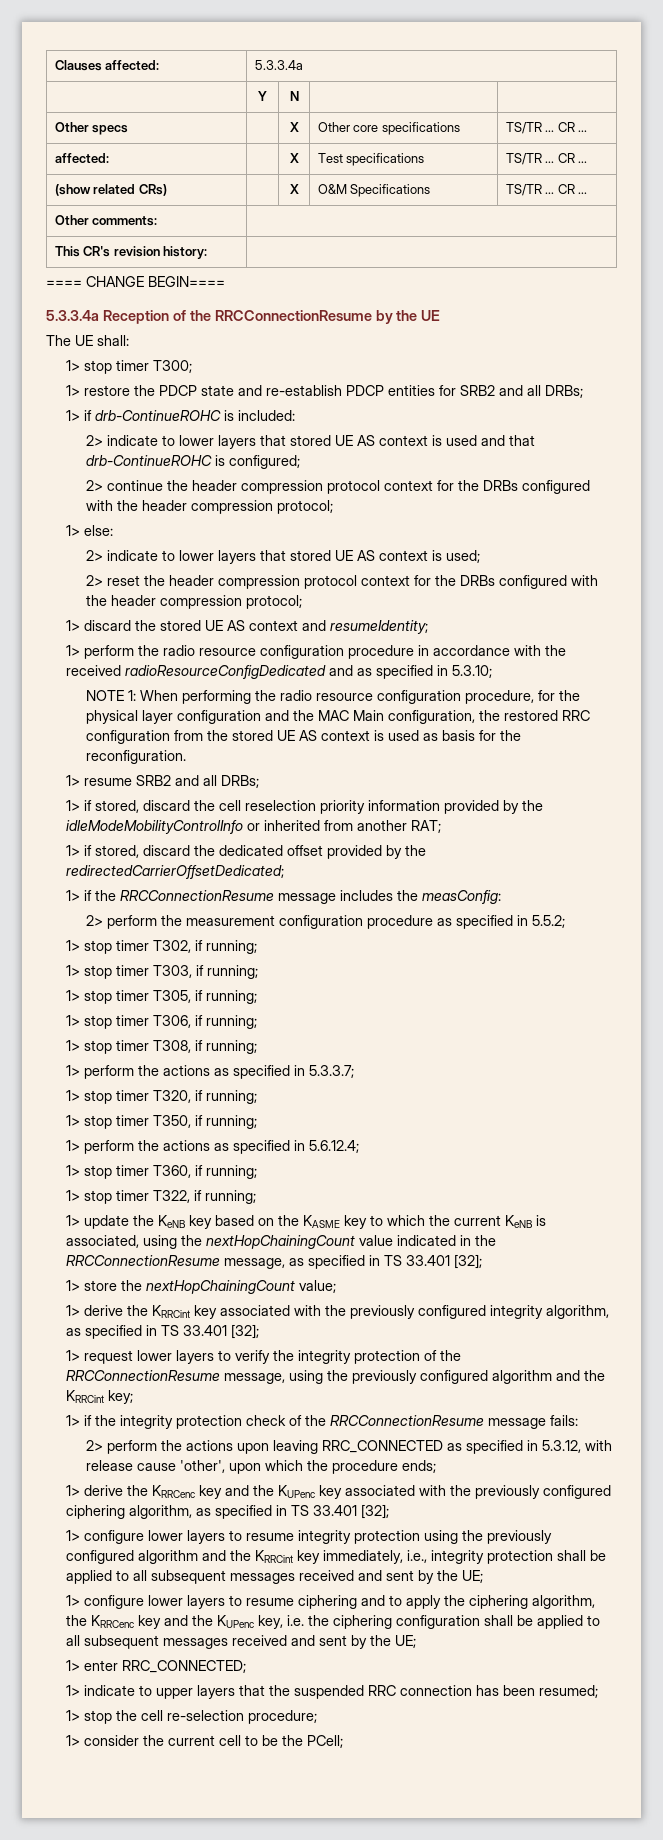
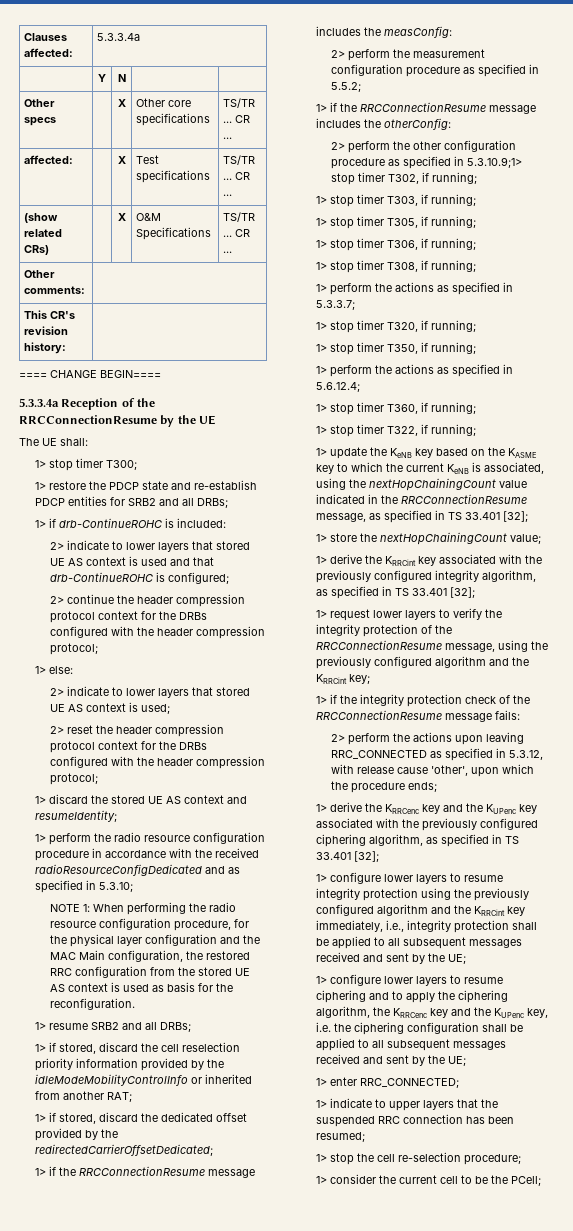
- 1> stop timer T302, if running;
+ 1> if the RRCConnectionResume message includes the otherConfig:
+ 2> perform the other configuration procedure as specified in 5.3.10.9;1> stop timer T302, if running;

